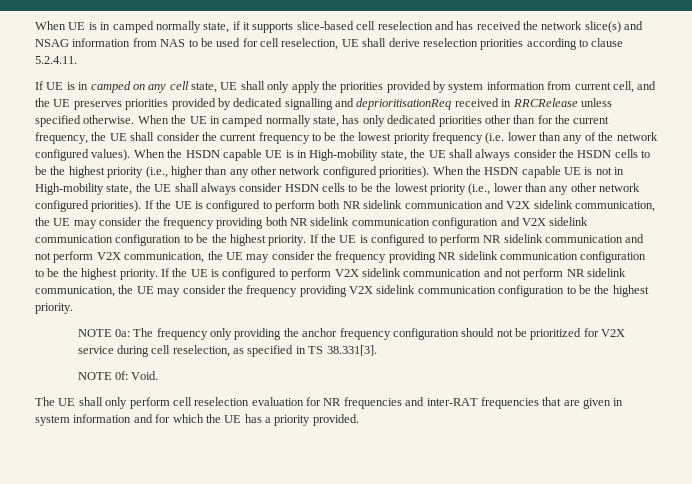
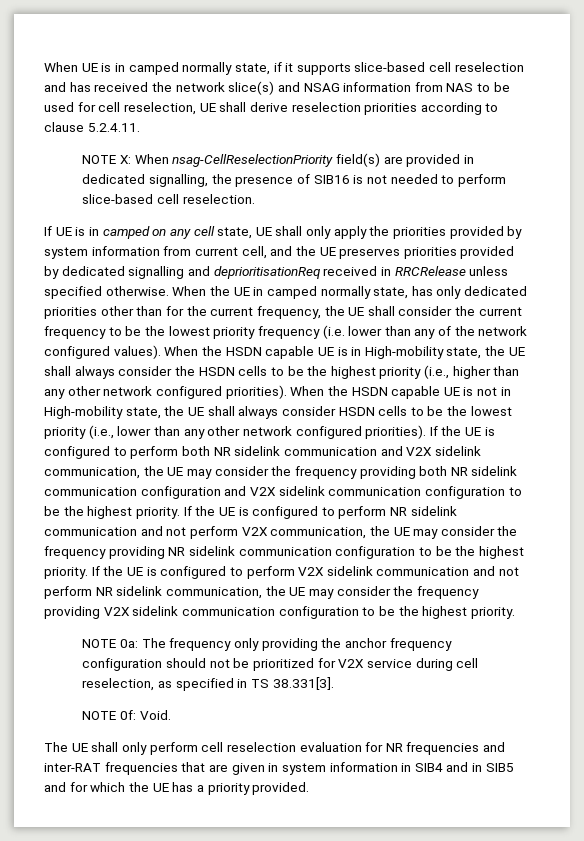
+ NOTE X: When nsag-CellReselectionPriority field(s) are provided in dedicated signalling, the presence of SIB16 is not needed to perform slice-based cell reselection.
- The UE shall only perform cell reselection evaluation for NR frequencies and inter-RAT frequencies that are given in system information and for which the UE has a priority provided.
+ The UE shall only perform cell reselection evaluation for NR frequencies and inter-RAT frequencies that are given in system information in SIB4 and in SIB5 and for which the UE has a priority provided.

